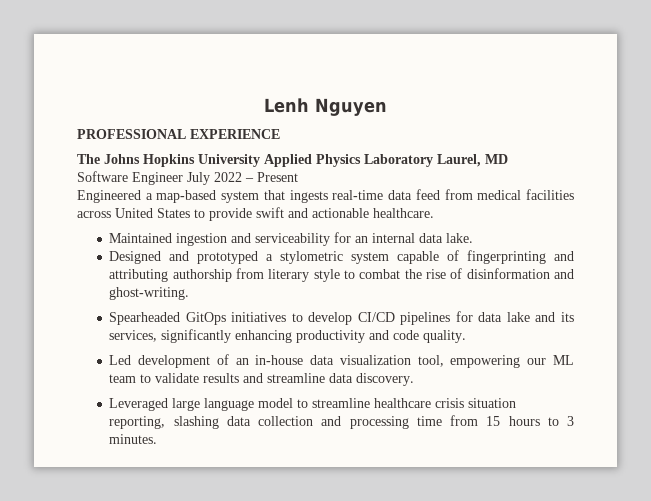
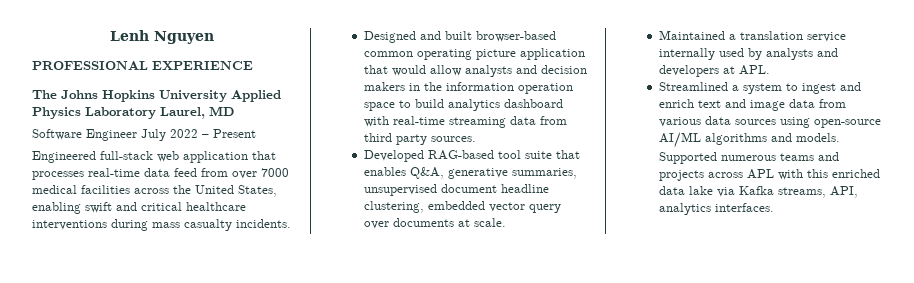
- Engineered a map-based system that ingests real-time data feed from medical facilities across United States to provide swift and actionable healthcare.
- Maintained ingestion and serviceability for an internal data lake.
- Designed and prototyped a stylometric system capable of fingerprinting and attributing authorship from literary style to combat the rise of disinformation and ghost-writing.
- Spearheaded GitOps initiatives to develop CI/CD pipelines for data lake and its services, significantly enhancing productivity and code quality.
- Led development of an in-house data visualization tool, empowering our ML team to validate results and streamline data discovery.
- Leveraged large language model to streamline healthcare crisis situation reporting, slashing data collection and processing time from 15 hours to 3 minutes.
+ Engineered full-stack web application that processes real-time data feed from over 7000 medical facilities across the United States, enabling swift and critical healthcare interventions during mass casualty incidents.
+ Designed and built browser-based common operating picture application that would allow analysts and decision makers in the information operation space to build analytics dashboard with real-time streaming data from third party sources.
+ Developed RAG-based tool suite that enables Q&A, generative summaries, unsupervised document headline clustering, embedded vector query over documents at scale.
+ Maintained a translation service internally used by analysts and developers at APL.
+ Streamlined a system to ingest and enrich text and image data from various data sources using open-source AI/ML algorithms and models. Supported numerous teams and projects across APL with this enriched data lake via Kafka streams, API, analytics interfaces.

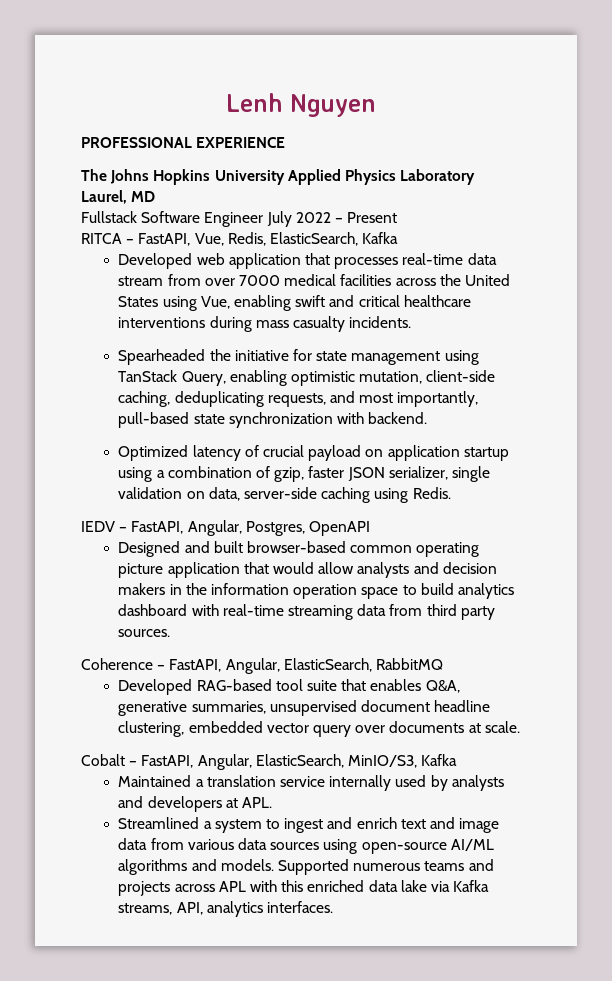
- Software Engineer July 2022 – Present
+ Fullstack Software Engineer July 2022 – Present
- Engineered full-stack web application that processes real-time data feed from over 7000 medical facilities across the United States, enabling swift and critical healthcare interventions during mass casualty incidents.
+ RITCA – FastAPI, Vue, Redis, ElasticSearch, Kafka
+ Developed web application that processes real-time data stream from over 7000 medical facilities across the United States using Vue, enabling swift and critical healthcare interventions during mass casualty incidents.
+ Spearheaded the initiative for state management using TanStack Query, enabling optimistic mutation, client-side caching, deduplicating requests, and most importantly, pull-based state synchronization with backend.
+ Optimized latency of crucial payload on application startup using a combination of gzip, faster JSON serializer, single validation on data, server-side caching using Redis.
+ IEDV – FastAPI, Angular, Postgres, OpenAPI
+ Coherence – FastAPI, Angular, ElasticSearch, RabbitMQ
+ Cobalt – FastAPI, Angular, ElasticSearch, MinIO/S3, Kafka

